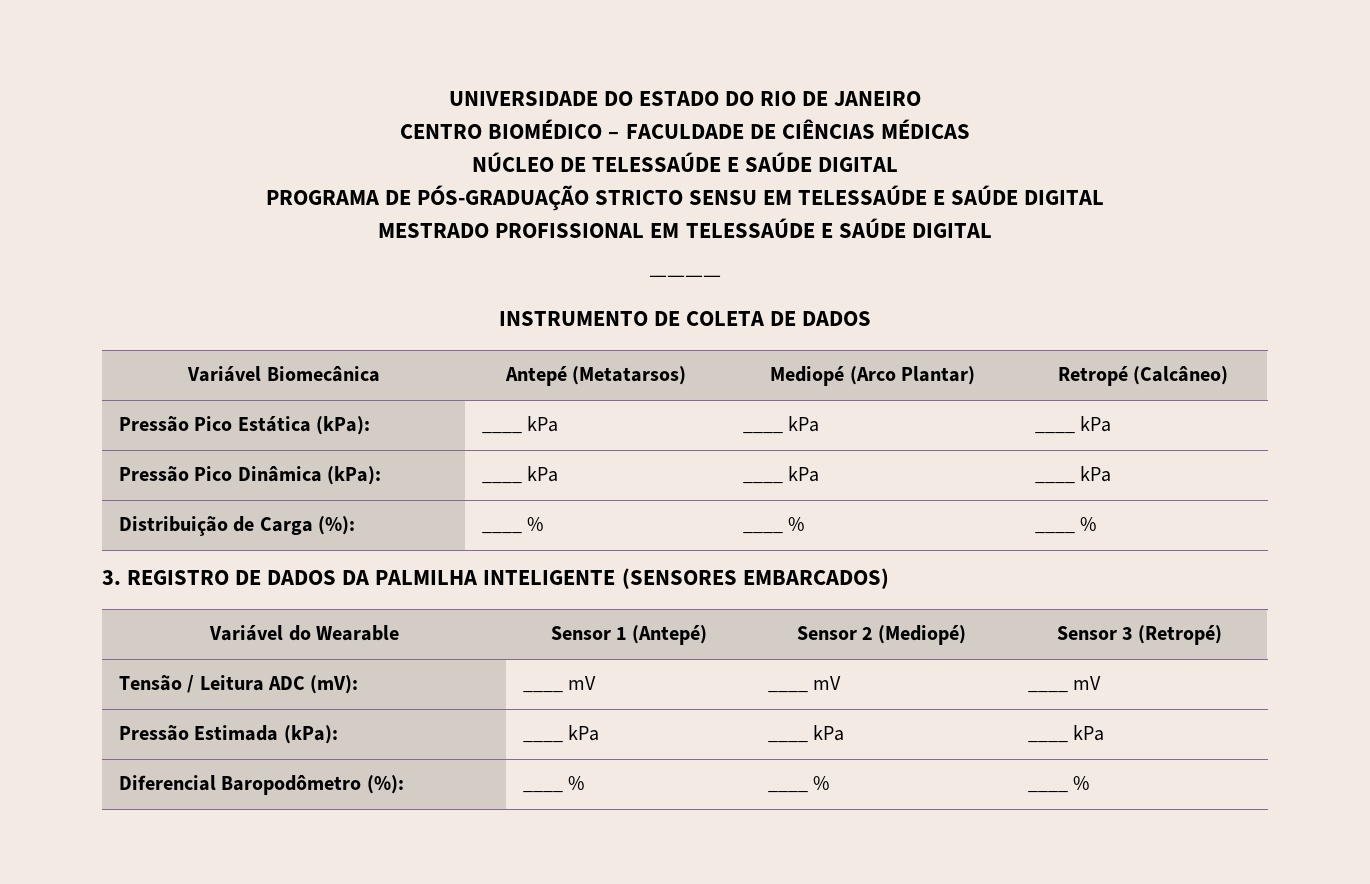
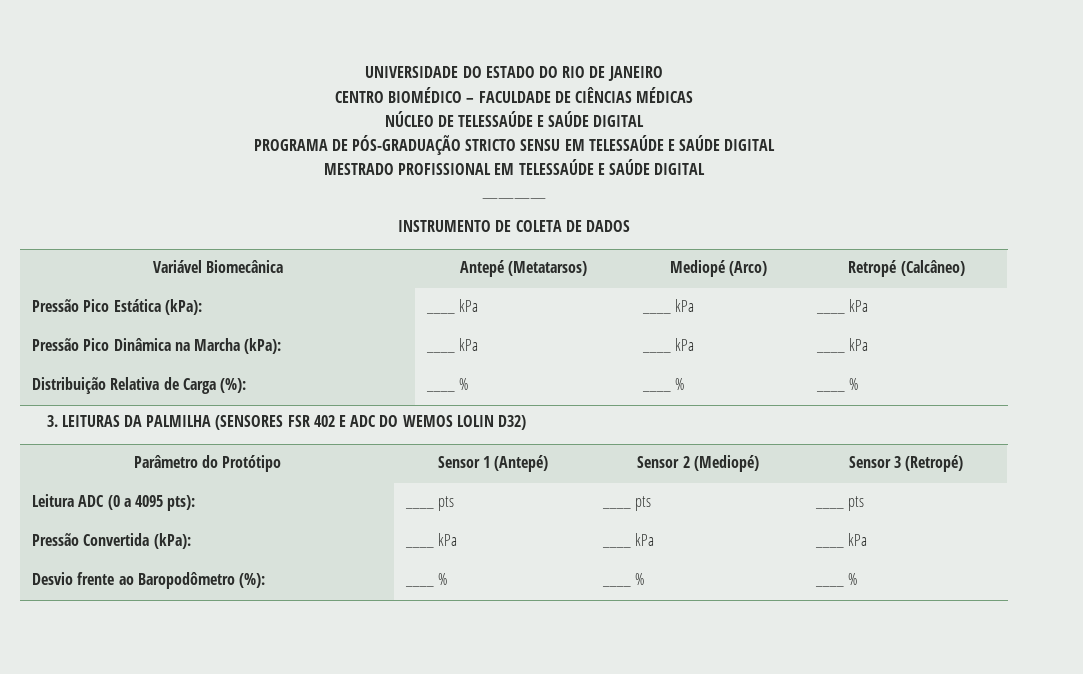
- Variável Biomecânica | Antepé (Metatarsos) | Mediopé (Arco Plantar) | Retropé (Calcâneo)
+ Variável Biomecânica | Antepé (Metatarsos) | Mediopé (Arco) | Retropé (Calcâneo)
- Pressão Pico Dinâmica (kPa): | ____ kPa | ____ kPa | ____ kPa
+ Pressão Pico Dinâmica na Marcha (kPa): | ____ kPa | ____ kPa | ____ kPa
- Distribuição de Carga (%): | ____ % | ____ % | ____ %
+ Distribuição Relativa de Carga (%): | ____ % | ____ % | ____ %
- 3. REGISTRO DE DADOS DA PALMILHA INTELIGENTE (SENSORES EMBARCADOS)
- Variável do Wearable | Sensor 1 (Antepé) | Sensor 2 (Mediopé) | Sensor 3 (Retropé)
+ 3. LEITURAS DA PALMILHA (SENSORES FSR 402 E ADC DO WEMOS LOLIN D32)
+ Parâmetro do Protótipo | Sensor 1 (Antepé) | Sensor 2 (Mediopé) | Sensor 3 (Retropé)
- Tensão / Leitura ADC (mV): | ____ mV | ____ mV | ____ mV
- Pressão Estimada (kPa): | ____ kPa | ____ kPa | ____ kPa
- Diferencial Baropodômetro (%): | ____ % | ____ % | ____ %
+ Leitura ADC (0 a 4095 pts): | ____ pts | ____ pts | ____ pts
+ Pressão Convertida (kPa): | ____ kPa | ____ kPa | ____ kPa
+ Desvio frente ao Baropodômetro (%): | ____ % | ____ % | ____ %

